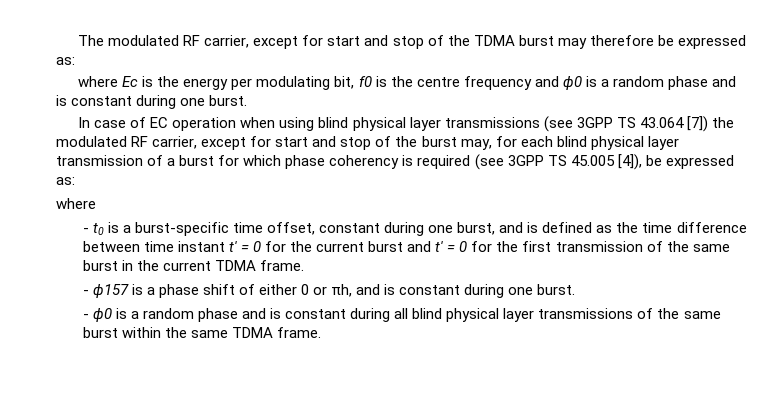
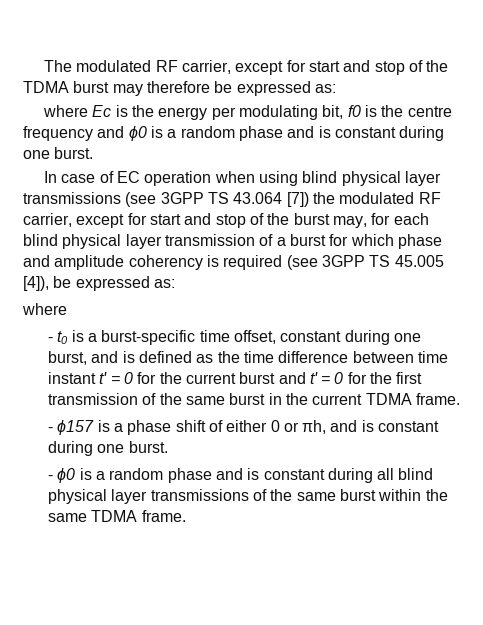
- In case of EC operation when using blind physical layer transmissions (see 3GPP TS 43.064 [7]) the modulated RF carrier, except for start and stop of the burst may, for each blind physical layer transmission of a burst for which phase coherency is required (see 3GPP TS 45.005 [4]), be expressed as:
+ In case of EC operation when using blind physical layer transmissions (see 3GPP TS 43.064 [7]) the modulated RF carrier, except for start and stop of the burst may, for each blind physical layer transmission of a burst for which phase and amplitude coherency is required (see 3GPP TS 45.005 [4]), be expressed as:

